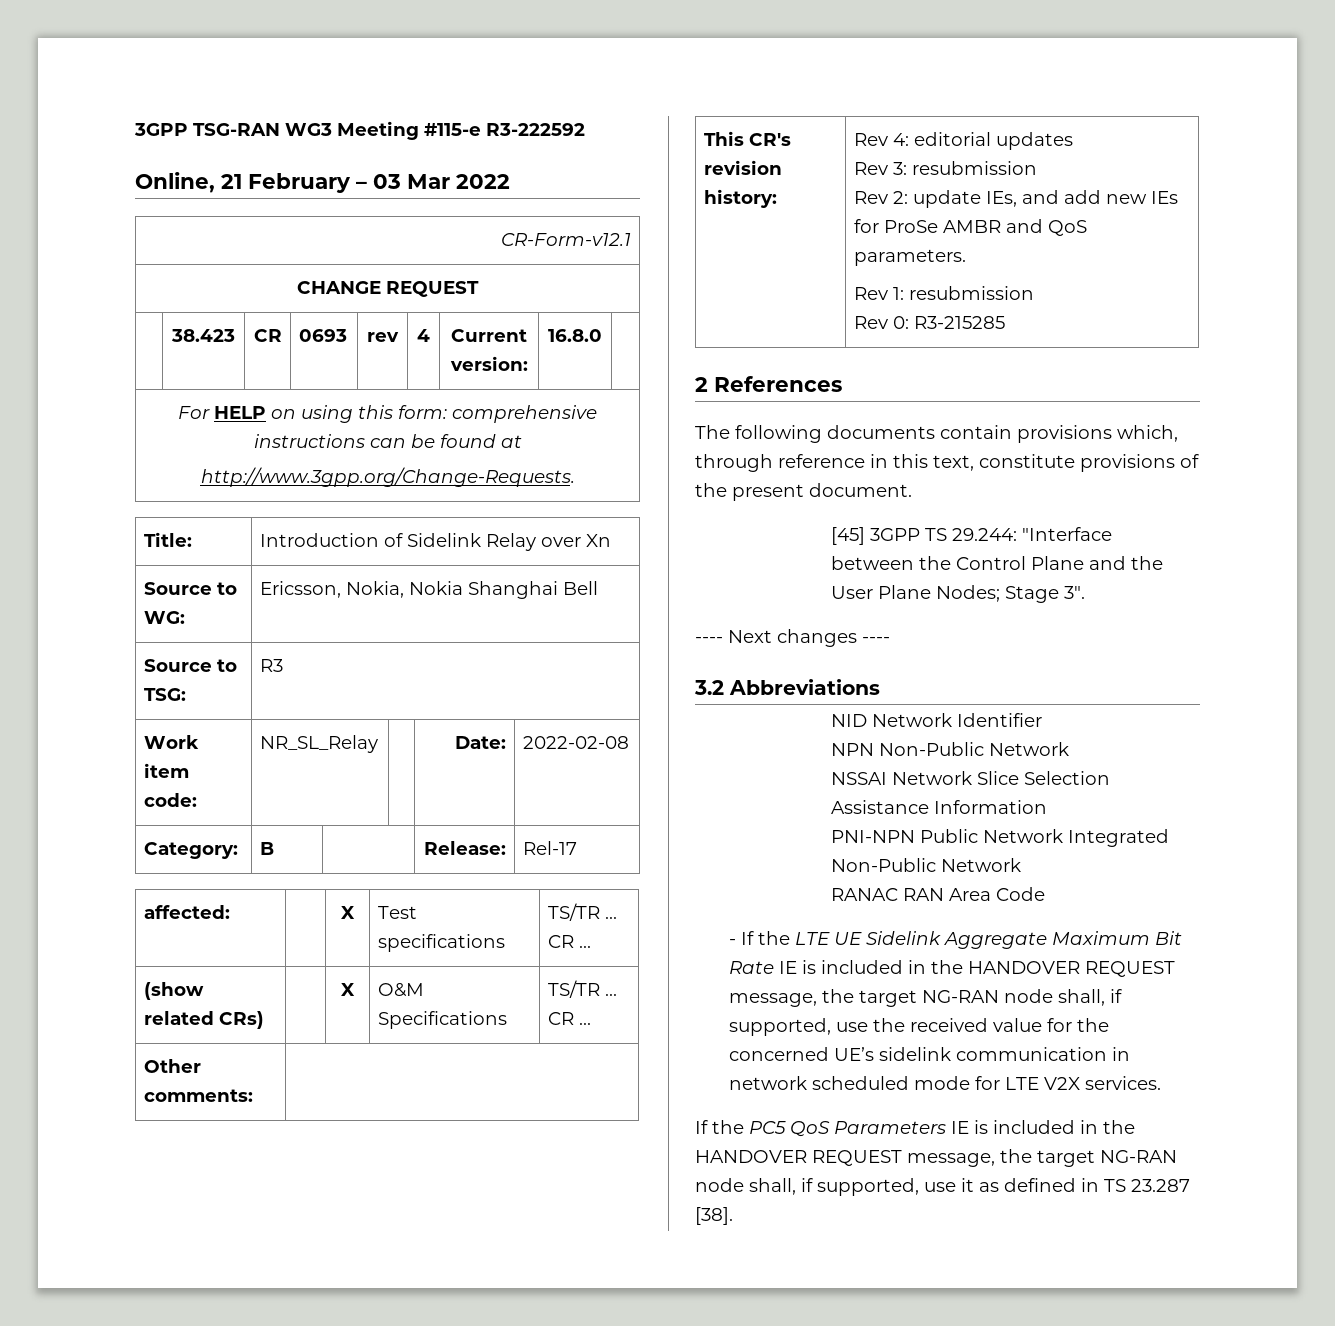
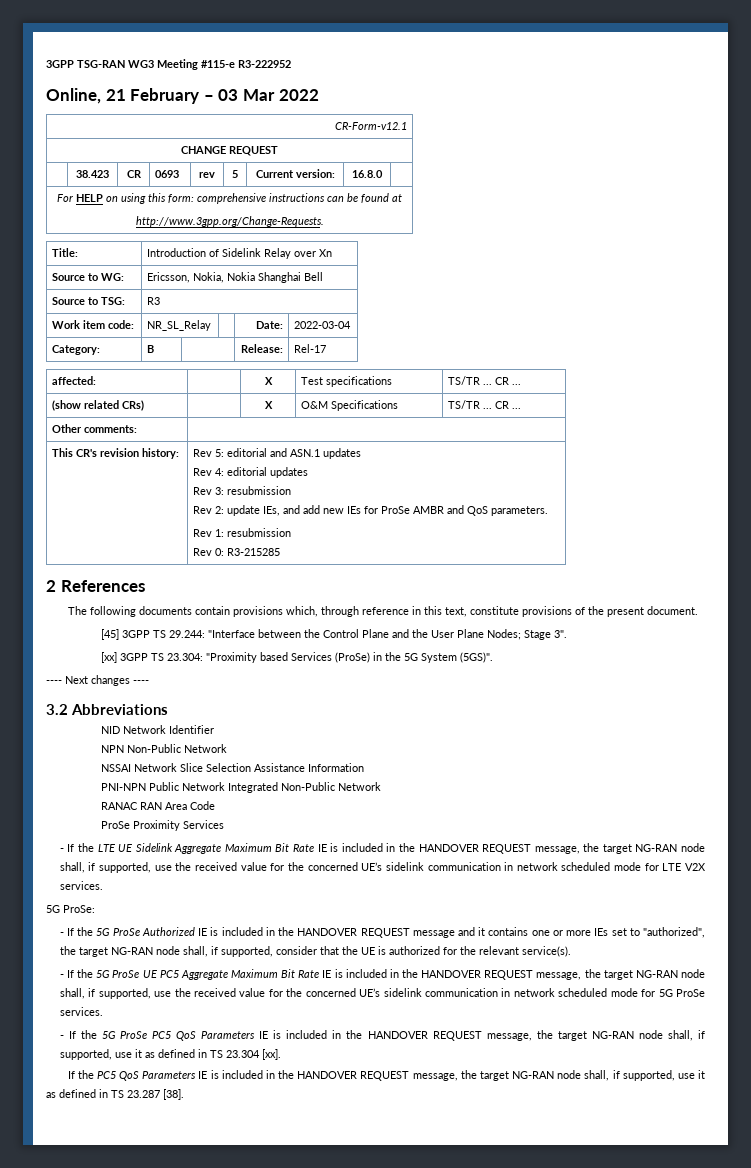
- 3GPP TSG-RAN WG3 Meeting #115-e R3-222592
+ 3GPP TSG-RAN WG3 Meeting #115-e R3-222952
- | 38.423 | CR | 0693 | rev | 4 | Current version: | 16.8.0 |
+ | 38.423 | CR | 0693 | rev | 5 | Current version: | 16.8.0 |
- Work item code: | NR_SL_Relay | | Date: | 2022-02-08
+ Work item code: | NR_SL_Relay | | Date: | 2022-03-04
- This CR's revision history: | Rev 4: editorial updates
+ This CR's revision history: | Rev 5: editorial and ASN.1 updates
+ Rev 4: editorial updates
+ [xx] 3GPP TS 23.304: "Proximity based Services (ProSe) in the 5G System (5GS)".
+ ProSe Proximity Services
+ 5G ProSe:
+ - If the 5G ProSe Authorized IE is included in the HANDOVER REQUEST message and it contains one or more IEs set to "authorized", the target NG-RAN node shall, if supported, consider that the UE is authorized for the relevant service(s).
+ - If the 5G ProSe UE PC5 Aggregate Maximum Bit Rate IE is included in the HANDOVER REQUEST message, the target NG-RAN node shall, if supported, use the received value for the concerned UE’s sidelink communication in network scheduled mode for 5G ProSe services.
+ - If the 5G ProSe PC5 QoS Parameters IE is included in the HANDOVER REQUEST message, the target NG-RAN node shall, if supported, use it as defined in TS 23.304 [xx].

